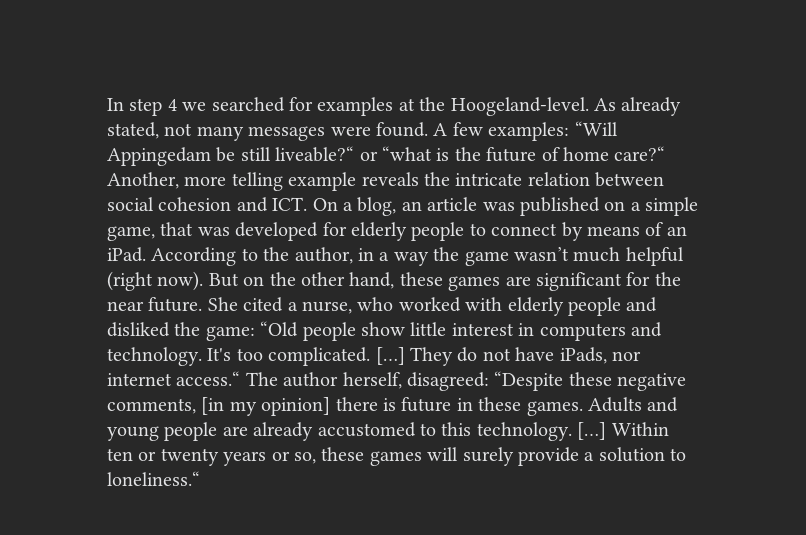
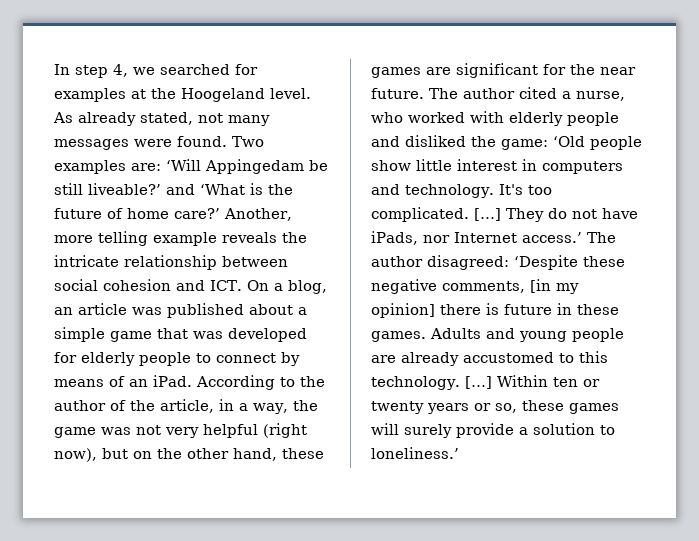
- In step 4 we searched for examples at the Hoogeland-level.
+ In step 4, we searched for examples at the Hoogeland level.
- A few examples: “Will Appingedam be still liveable?“ or “what is the future of home care?“ Another, more telling example reveals the intricate relation between social cohesion and ICT. On a blog, an article was published on a simple game, that was developed for elderly people to connect by means of an iPad.
+ Two examples are: ‘Will Appingedam be still liveable?’ and ‘What is the future of home care?’ Another, more telling example reveals the intricate relationship between social cohesion and ICT. On a blog, an article was published about a simple game that was developed for elderly people to connect by means of an iPad.
- According to the author, in a way the game wasn’t much helpful (right now). But on the other hand, these games are significant for the near future.
+ According to the author of the article, in a way, the game was not very helpful (right now), but on the other hand, these games are significant for the near future.
- She cited a nurse, who worked with elderly people and disliked the game: “Old people show little interest in computers and technology.
+ The author cited a nurse, who worked with elderly people and disliked the game: ‘Old people show little interest in computers and technology.
- They do not have iPads, nor internet access.“ The author herself, disagreed: “Despite these negative comments, [in my opinion] there is future in these games.
+ They do not have iPads, nor Internet access.’ The author disagreed: ‘Despite these negative comments, [in my opinion] there is future in these games.
- Within ten or twenty years or so, these games will surely provide a solution to loneliness.“
+ Within ten or twenty years or so, these games will surely provide a solution to loneliness.’

